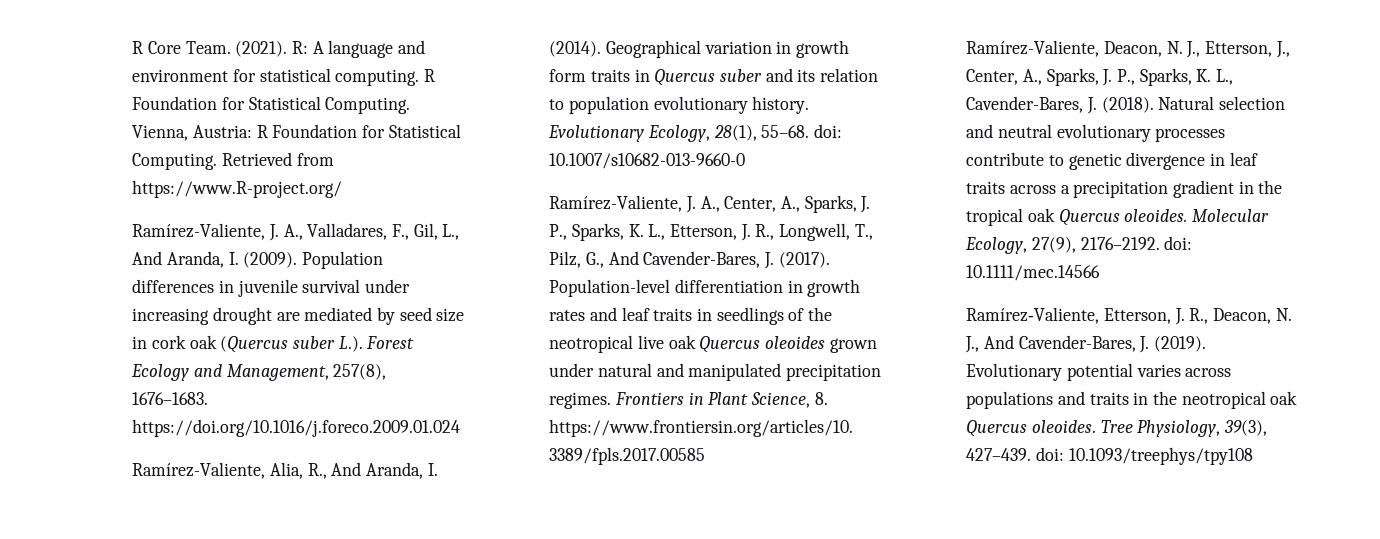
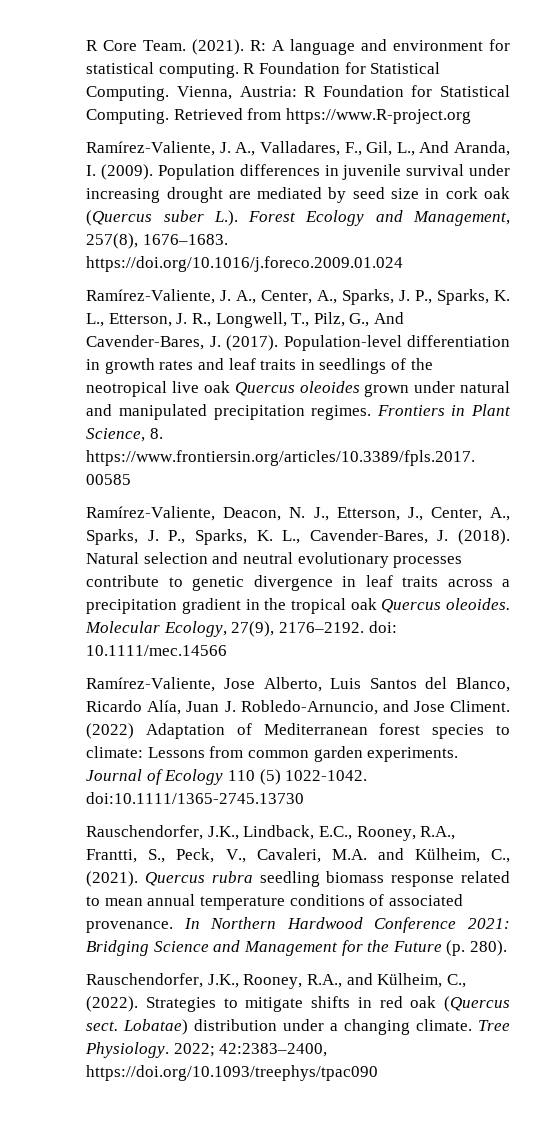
- Retrieved from https://www.R-project.org/
+ Retrieved from https://www.R-project.org
- Ramírez-Valiente, Alia, R., And Aranda, I. (2014). Geographical variation in growth form traits in Quercus suber and its relation to population evolutionary history. Evolutionary Ecology, 28(1), 55–68. doi: 10.1007/s10682-013-9660-0
- Ramírez‐Valiente, Etterson, J. R., Deacon, N. J., And Cavender-Bares, J. (2019). Evolutionary potential varies across populations and traits in the neotropical oak Quercus oleoides. Tree Physiology, 39(3), 427–439. doi: 10.1093/treephys/tpy108
+ Ramírez‐Valiente, Jose Alberto, Luis Santos del Blanco, Ricardo Alía, Juan J. Robledo‐Arnuncio, and Jose Climent. (2022) Adaptation of Mediterranean forest species to climate: Lessons from common garden experiments. Journal of Ecology 110 (5) 1022-1042. doi:10.1111/1365-2745.13730
+ Rauschendorfer, J.K., Lindback, E.C., Rooney, R.A., Frantti, S., Peck, V., Cavaleri, M.A. and Külheim, C., (2021). Quercus rubra seedling biomass response related to mean annual temperature conditions of associated provenance. In Northern Hardwood Conference 2021: Bridging Science and Management for the Future (p. 280).
+ Rauschendorfer, J.K., Rooney, R.A., and Külheim, C., (2022). Strategies to mitigate shifts in red oak (Quercus sect. Lobatae) distribution under a changing climate. Tree Physiology. 2022; 42:2383–2400, https://doi.org/10.1093/treephys/tpac090

